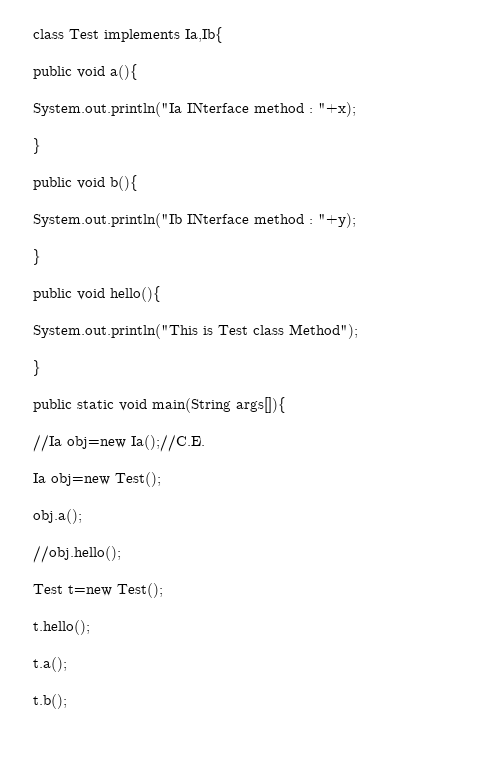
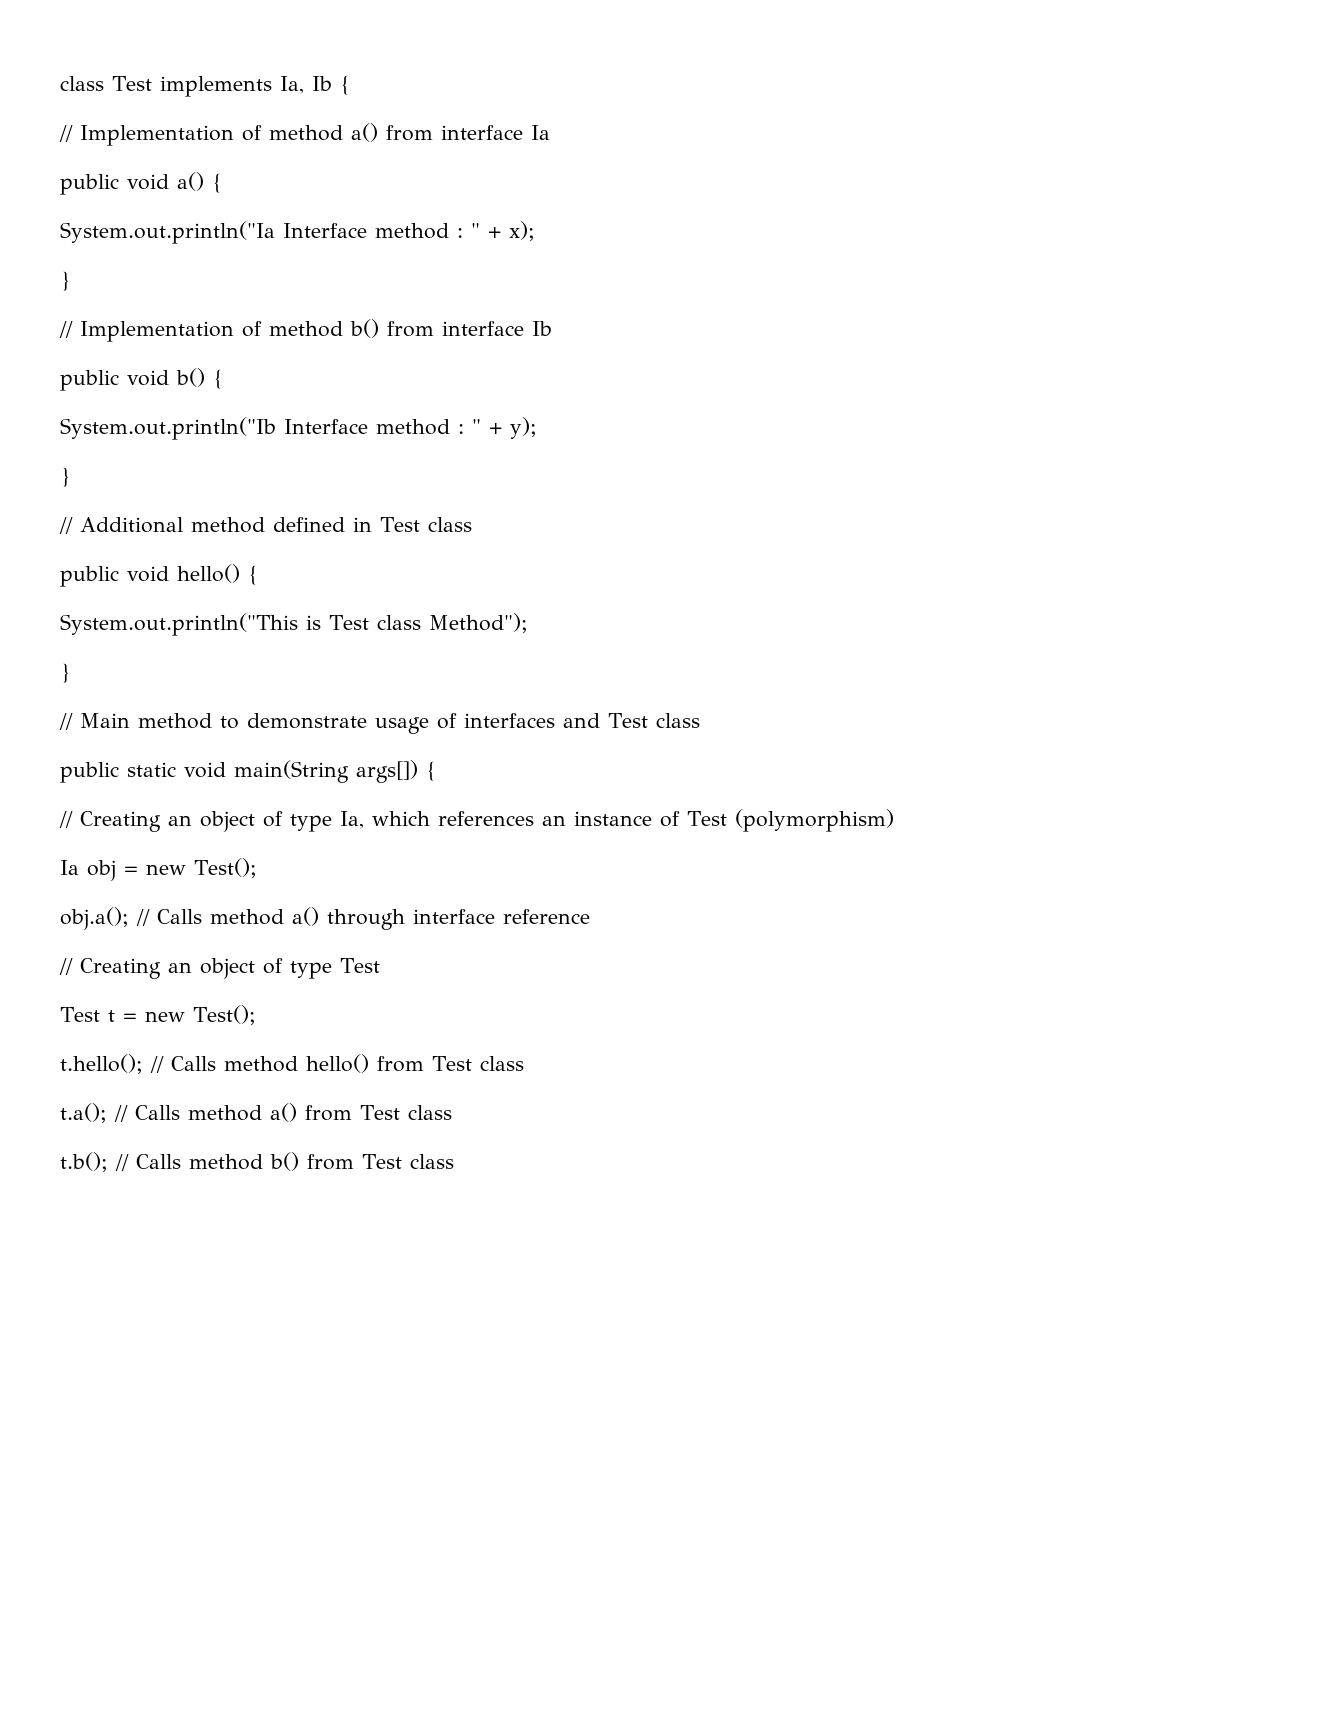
- class Test implements Ia,Ib{
- public void a(){
+ class Test implements Ia, Ib {
+ // Implementation of method a() from interface Ia
+ public void a() {
- System.out.println("Ia INterface method : "+x);
+ System.out.println("Ia Interface method : " + x);
  }
- public void b(){
+ // Implementation of method b() from interface Ib
+ public void b() {
- System.out.println("Ib INterface method : "+y);
+ System.out.println("Ib Interface method : " + y);
  }
- public void hello(){
+ // Additional method defined in Test class
+ public void hello() {
- public static void main(String args[]){
- //Ia obj=new Ia();//C.E.
- Ia obj=new Test();
- obj.a();
- //obj.hello();
- Test t=new Test();
- t.hello();
- t.a();
- t.b();
+ // Main method to demonstrate usage of interfaces and Test class
+ public static void main(String args[]) {
+ // Creating an object of type Ia, which references an instance of Test (polymorphism)
+ Ia obj = new Test();
+ obj.a(); // Calls method a() through interface reference
+ // Creating an object of type Test
+ Test t = new Test();
+ t.hello(); // Calls method hello() from Test class
+ t.a(); // Calls method a() from Test class
+ t.b(); // Calls method b() from Test class

